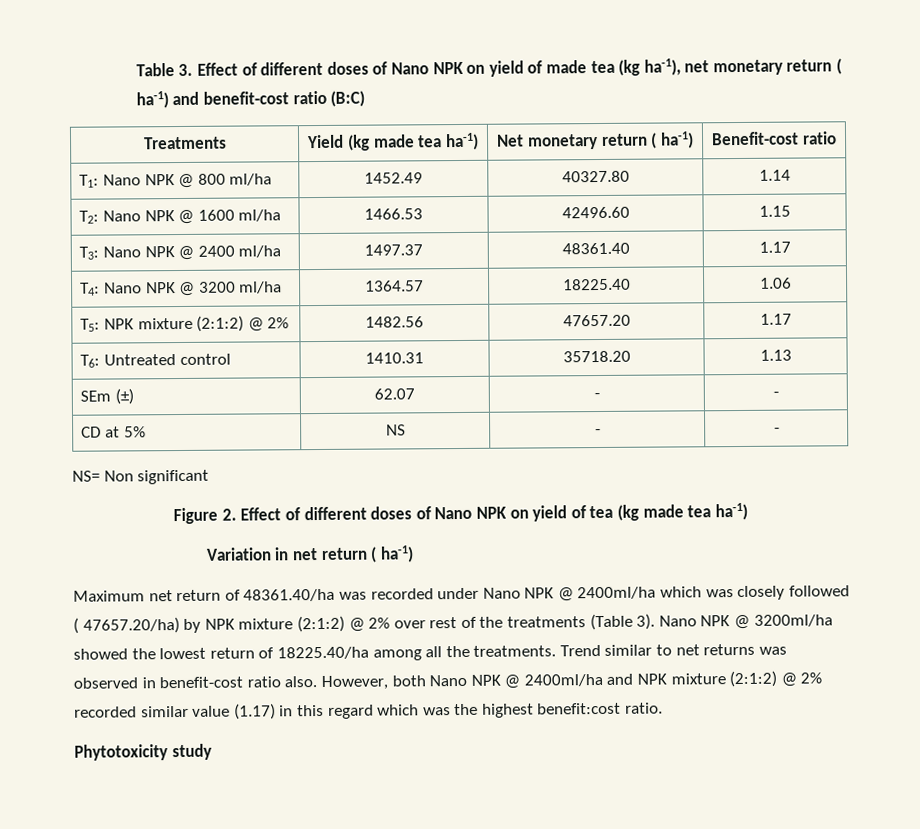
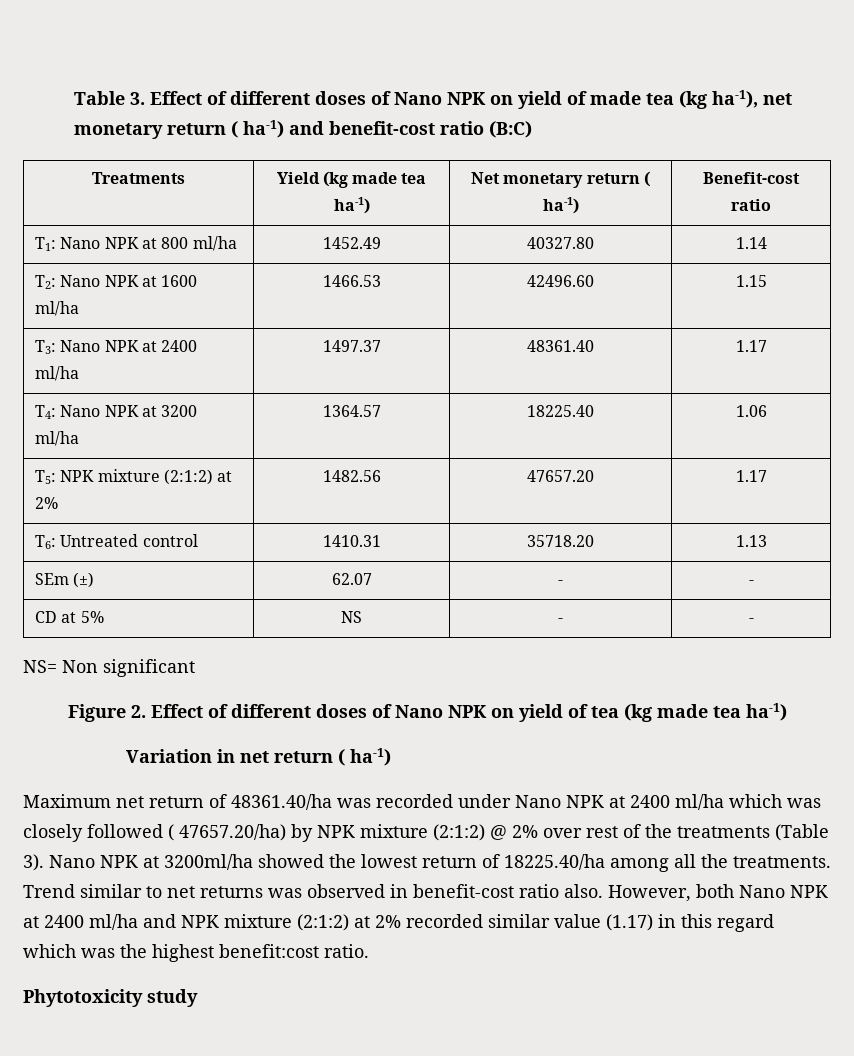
- T1: Nano NPK @ 800 ml/ha | 1452.49 | 40327.80 | 1.14
+ T1: Nano NPK at 800 ml/ha | 1452.49 | 40327.80 | 1.14
- T2: Nano NPK @ 1600 ml/ha | 1466.53 | 42496.60 | 1.15
+ T2: Nano NPK at 1600 ml/ha | 1466.53 | 42496.60 | 1.15
- T3: Nano NPK @ 2400 ml/ha | 1497.37 | 48361.40 | 1.17
+ T3: Nano NPK at 2400 ml/ha | 1497.37 | 48361.40 | 1.17
- T4: Nano NPK @ 3200 ml/ha | 1364.57 | 18225.40 | 1.06
+ T4: Nano NPK at 3200 ml/ha | 1364.57 | 18225.40 | 1.06
- T5: NPK mixture (2:1:2) @ 2% | 1482.56 | 47657.20 | 1.17
+ T5: NPK mixture (2:1:2) at 2% | 1482.56 | 47657.20 | 1.17
- Maximum net return of 48361.40/ha was recorded under Nano NPK @ 2400ml/ha which was closely followed ( 47657.20/ha) by NPK mixture (2:1:2) @ 2% over rest of the treatments (Table 3).
+ Maximum net return of 48361.40/ha was recorded under Nano NPK at 2400 ml/ha which was closely followed ( 47657.20/ha) by NPK mixture (2:1:2) @ 2% over rest of the treatments (Table 3).
- Nano NPK @ 3200ml/ha showed the lowest return of 18225.40/ha among all the treatments.
+ Nano NPK at 3200ml/ha showed the lowest return of 18225.40/ha among all the treatments.
- However, both Nano NPK @ 2400ml/ha and NPK mixture (2:1:2) @ 2% recorded similar value (1.17) in this regard which was the highest benefit:cost ratio.
+ However, both Nano NPK at 2400 ml/ha and NPK mixture (2:1:2) at 2% recorded similar value (1.17) in this regard which was the highest benefit:cost ratio.

